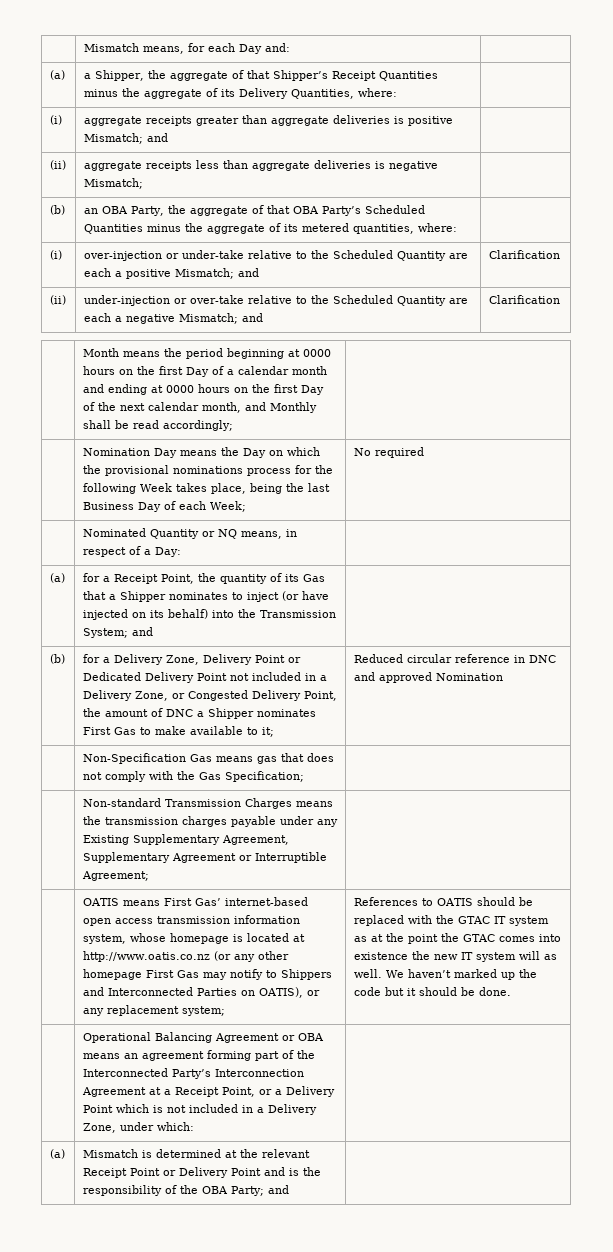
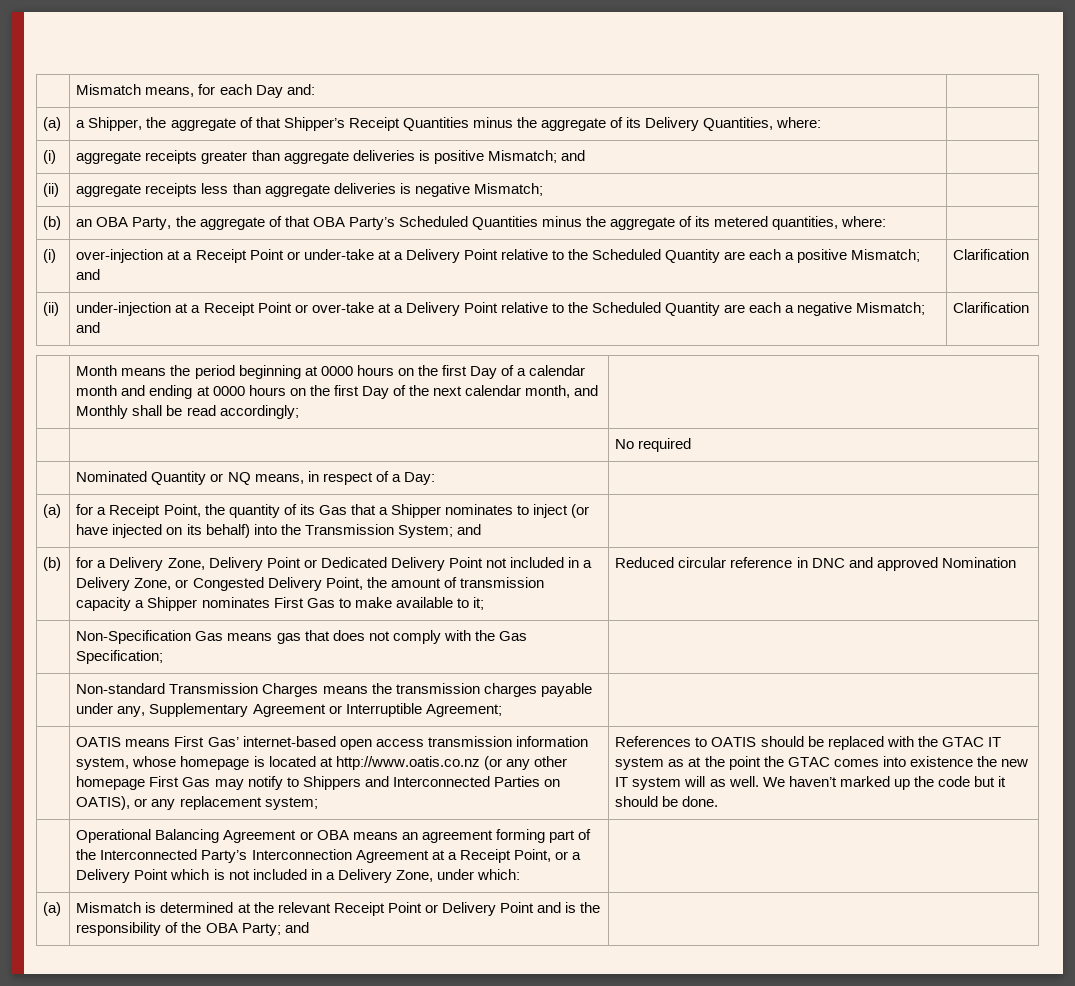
- (i) | over-injection or under-take relative to the Scheduled Quantity are each a positive Mismatch; and | Clarification
+ (i) | over-injection at a Receipt Point or under-take at a Delivery Point relative to the Scheduled Quantity are each a positive Mismatch; and | Clarification
- (ii) | under-injection or over-take relative to the Scheduled Quantity are each a negative Mismatch; and | Clarification
+ (ii) | under-injection at a Receipt Point or over-take at a Delivery Point relative to the Scheduled Quantity are each a negative Mismatch; and | Clarification
- | Nomination Day means the Day on which the provisional nominations process for the following Week takes place, being the last Business Day of each Week; | No required
+ | | No required
- for a Delivery Zone, Delivery Point or Dedicated Delivery Point not included in a Delivery Zone, or Congested Delivery Point, the amount of DNC a Shipper nominates First Gas to make available to it;
+ for a Delivery Zone, Delivery Point or Dedicated Delivery Point not included in a Delivery Zone, or Congested Delivery Point, the amount of transmission capacity a Shipper nominates First Gas to make available to it;
- | Non-standard Transmission Charges means the transmission charges payable under any Existing Supplementary Agreement, Supplementary Agreement or Interruptible Agreement; |
+ | Non-standard Transmission Charges means the transmission charges payable under any, Supplementary Agreement or Interruptible Agreement; |

